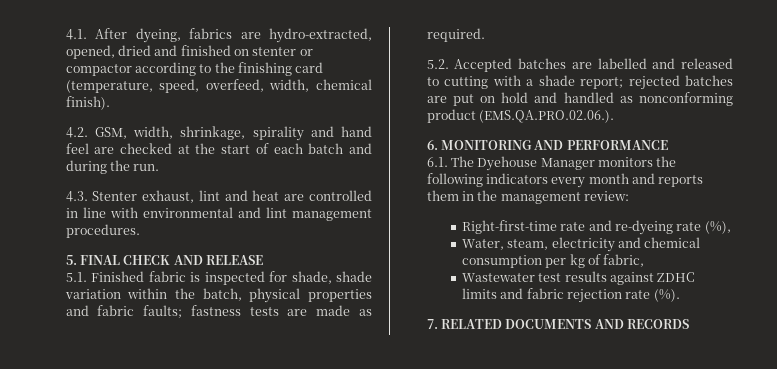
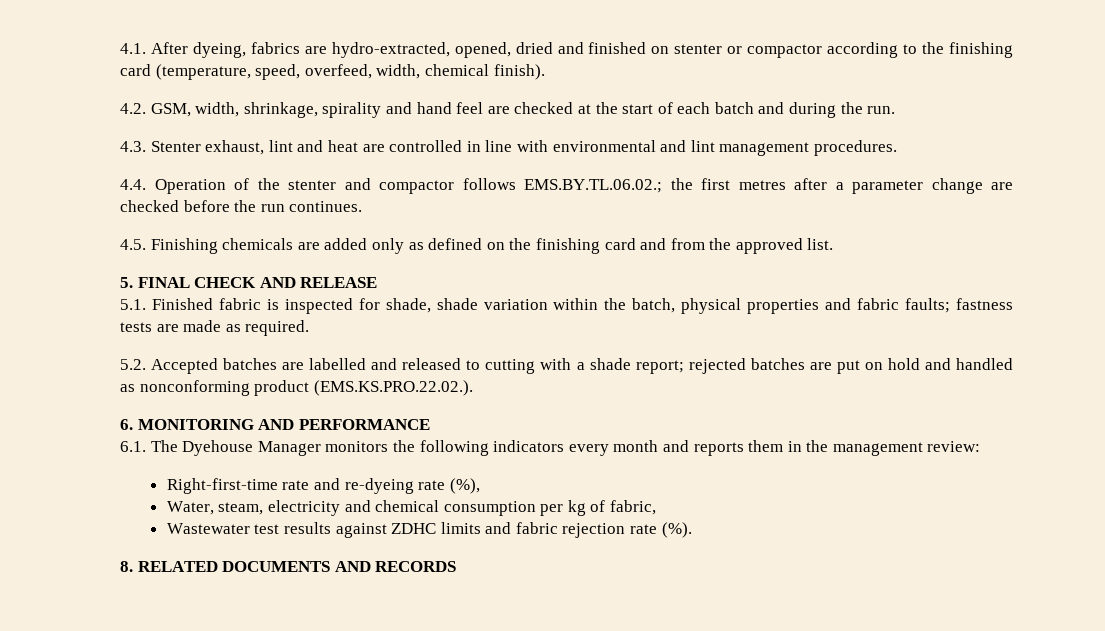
+ 4.4. Operation of the stenter and compactor follows EMS.BY.TL.06.02.; the first metres after a parameter change are checked before the run continues.
+ 4.5. Finishing chemicals are added only as defined on the finishing card and from the approved list.
- 5.2. Accepted batches are labelled and released to cutting with a shade report; rejected batches are put on hold and handled as nonconforming product (EMS.QA.PRO.02.06.).
+ 5.2. Accepted batches are labelled and released to cutting with a shade report; rejected batches are put on hold and handled as nonconforming product (EMS.KS.PRO.22.02.).
- 7. RELATED DOCUMENTS AND RECORDS
+ 8. RELATED DOCUMENTS AND RECORDS

